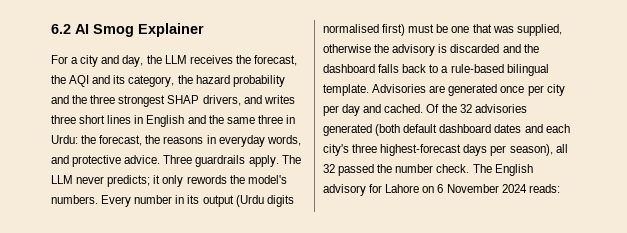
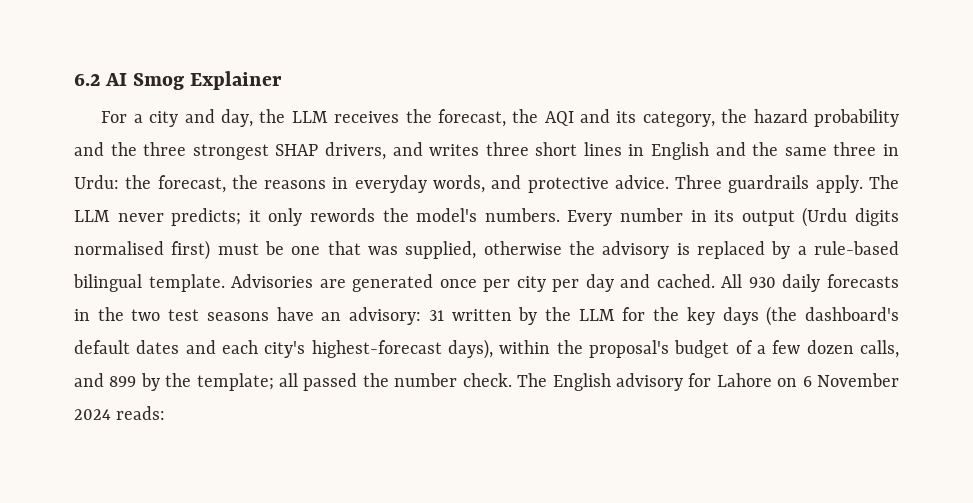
- Every number in its output (Urdu digits normalised first) must be one that was supplied, otherwise the advisory is discarded and the dashboard falls back to a rule-based bilingual template.
+ Every number in its output (Urdu digits normalised first) must be one that was supplied, otherwise the advisory is replaced by a rule-based bilingual template.
- Of the 32 advisories generated (both default dashboard dates and each city's three highest-forecast days per season), all 32 passed the number check.
+ All 930 daily forecasts in the two test seasons have an advisory: 31 written by the LLM for the key days (the dashboard's default dates and each city's highest-forecast days), within the proposal's budget of a few dozen calls, and 899 by the template; all passed the number check.

